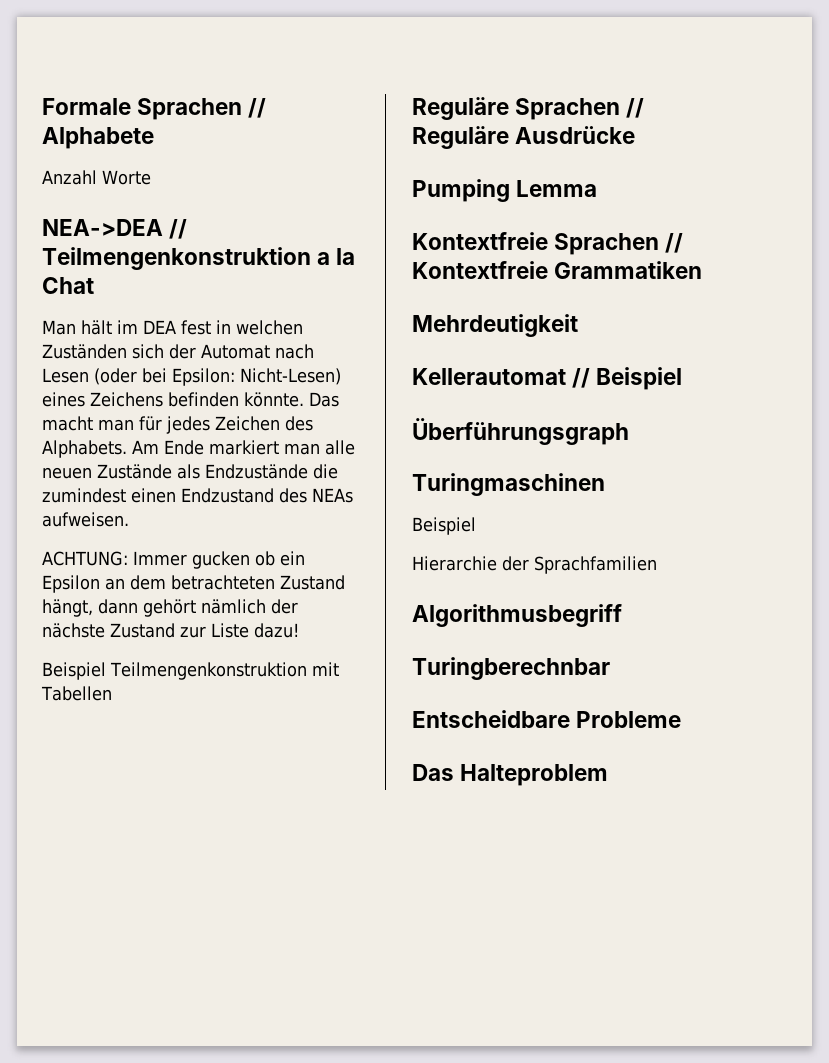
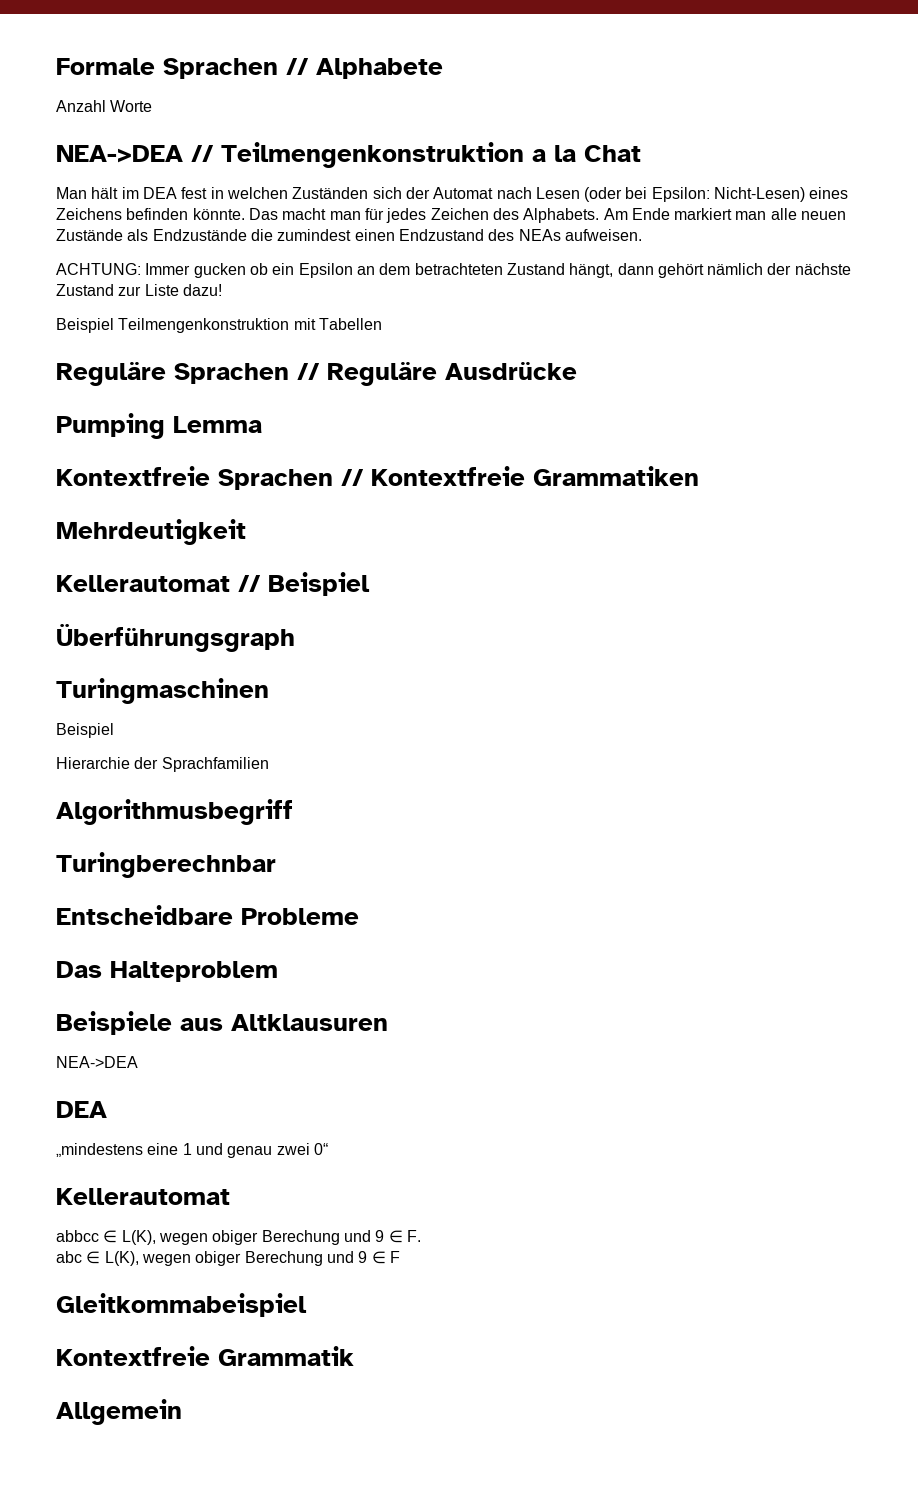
+ Beispiele aus Altklausuren
+ NEA->DEA
+ DEA
+ „mindestens eine 1 und genau zwei 0“
+ Kellerautomat
+ abbcc ∈ L(K), wegen obiger Berechung und 9 ∈ F.
+ abc ∈ L(K), wegen obiger Berechung und 9 ∈ F
+ Gleitkommabeispiel
+ Kontextfreie Grammatik
+ Allgemein

